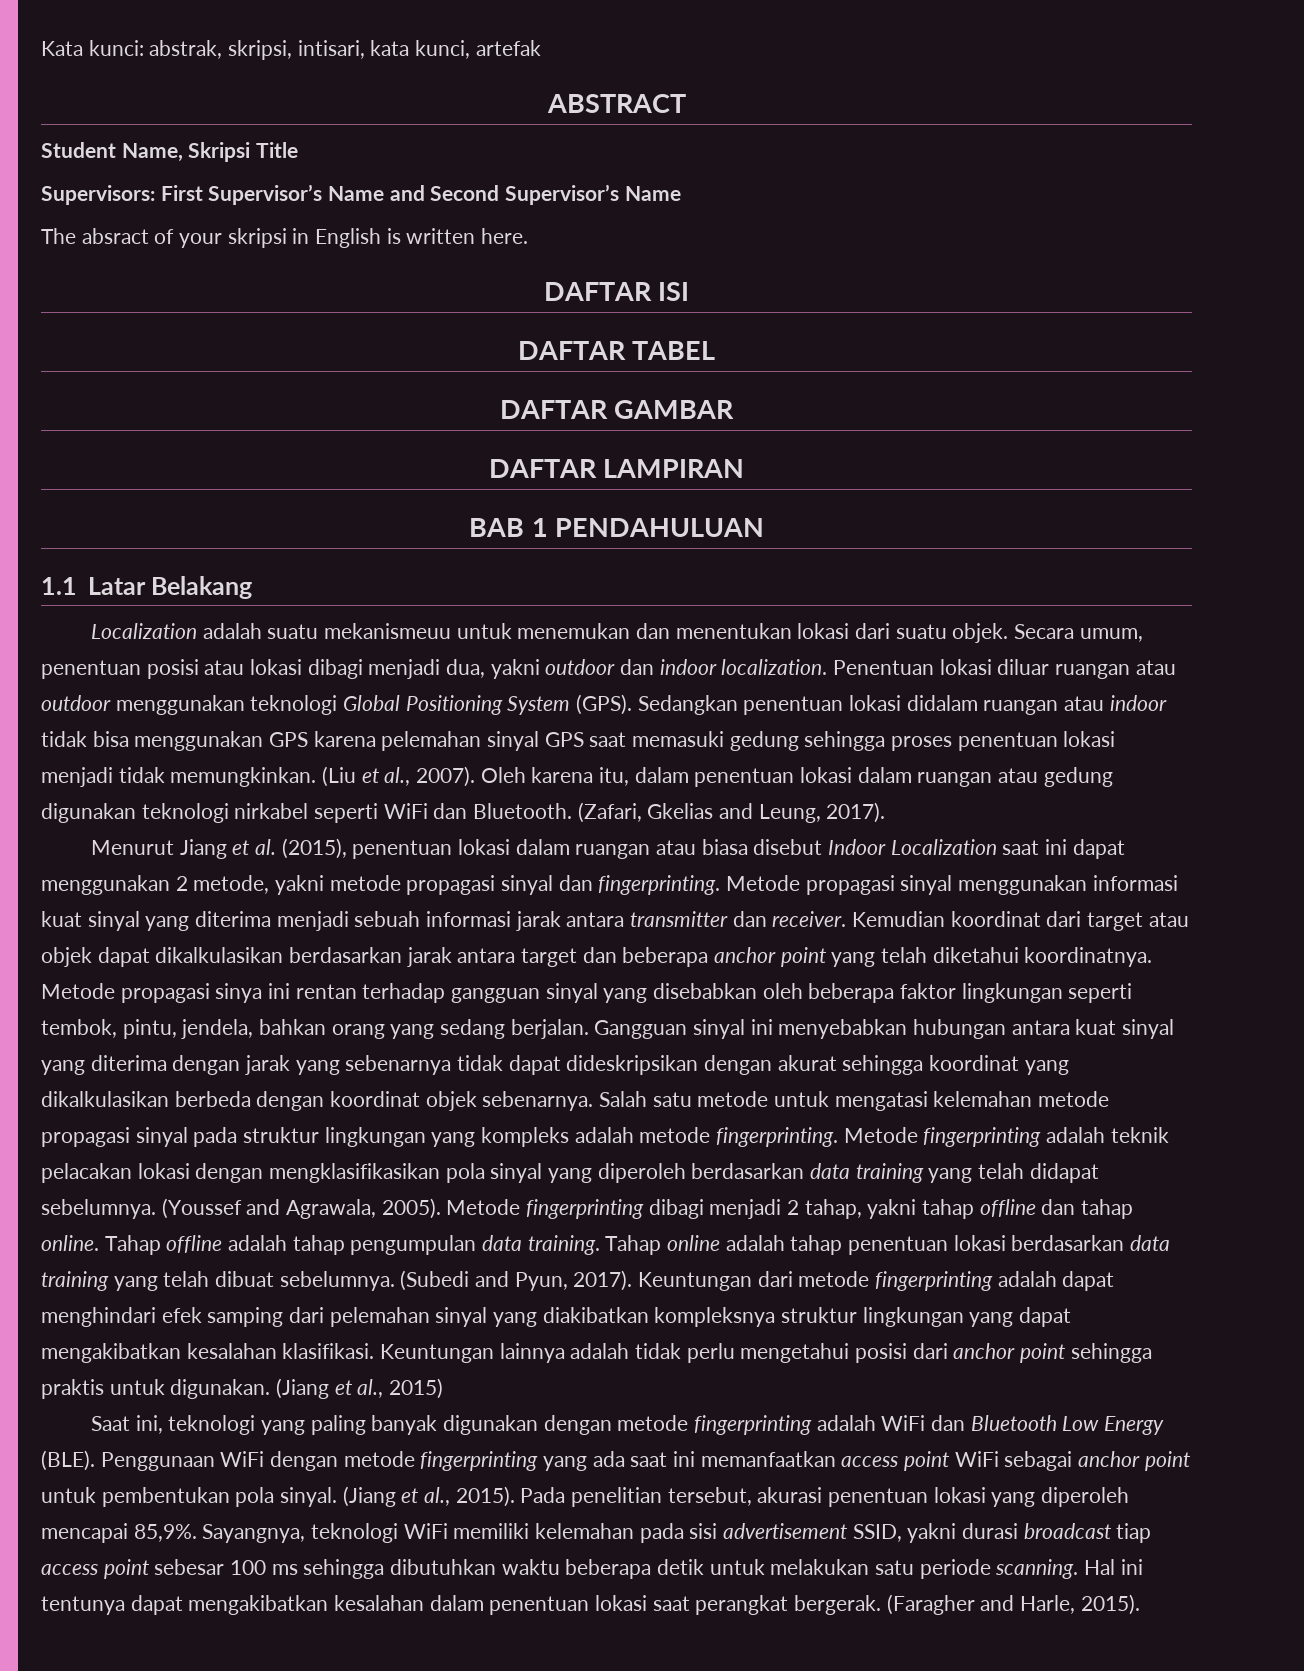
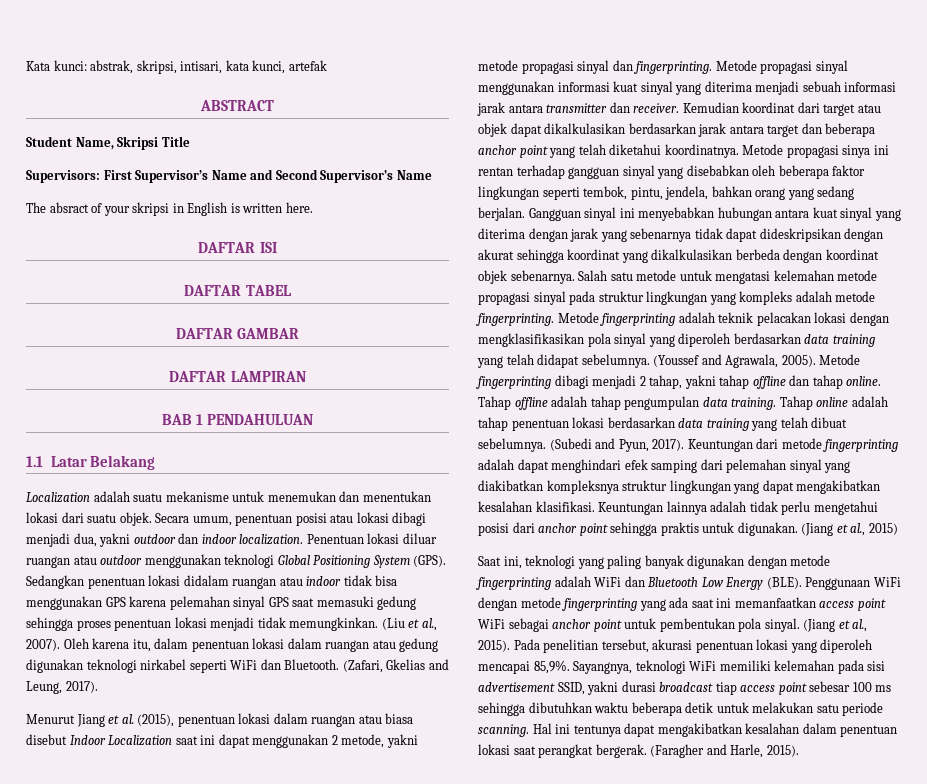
- Localization adalah suatu mekanismeuu untuk menemukan dan menentukan lokasi dari suatu objek.
+ Localization adalah suatu mekanisme untuk menemukan dan menentukan lokasi dari suatu objek.

